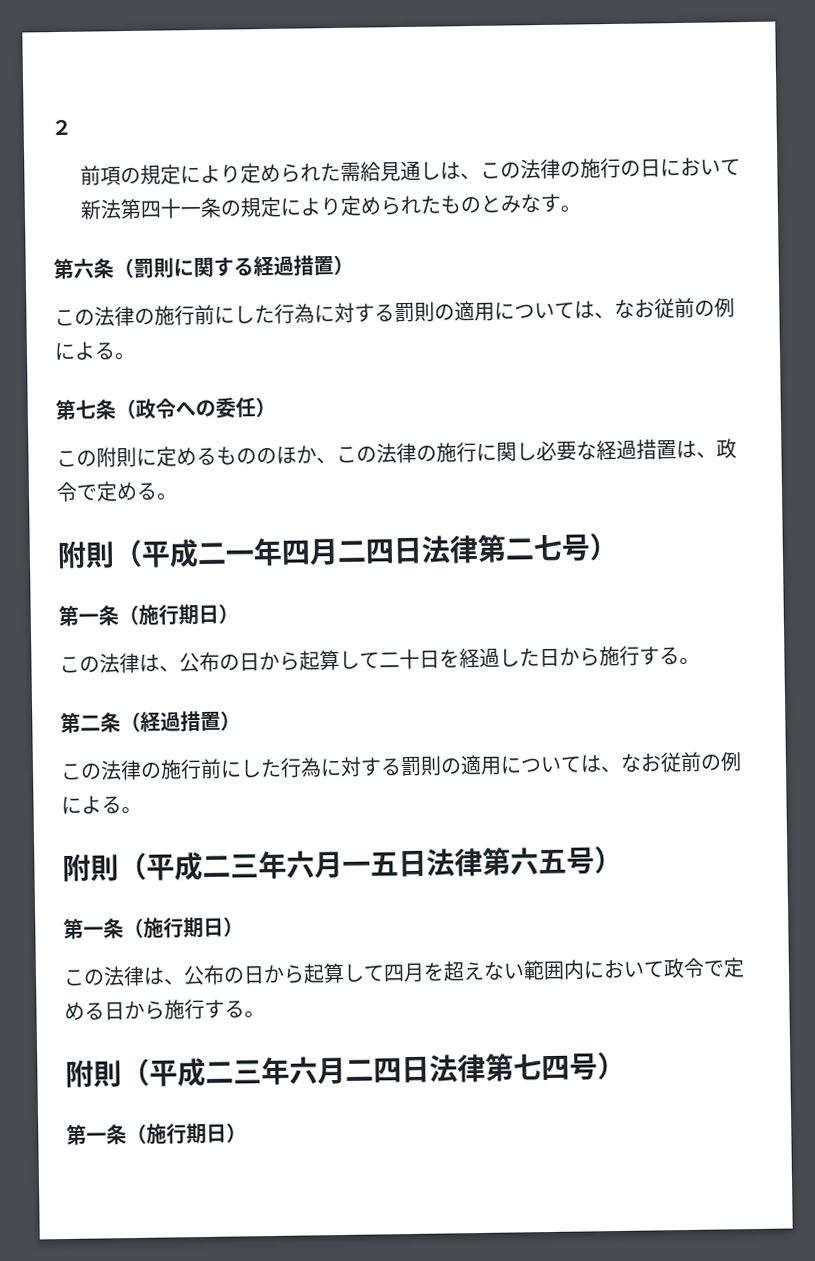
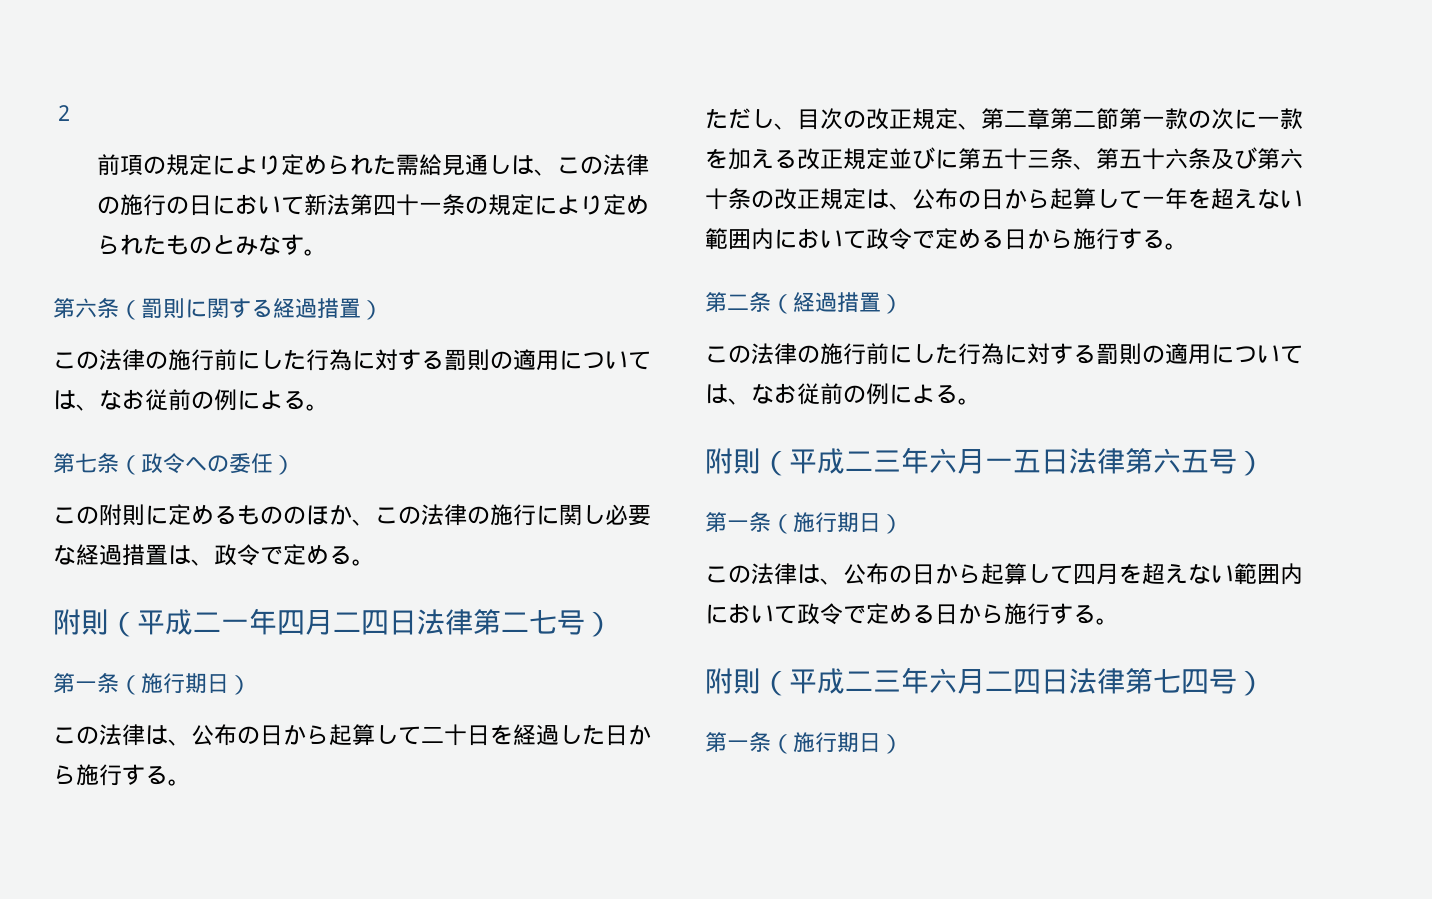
+ ただし、目次の改正規定、第二章第二節第一款の次に一款を加える改正規定並びに第五十三条、第五十六条及び第六十条の改正規定は、公布の日から起算して一年を超えない範囲内において政令で定める日から施行する。

